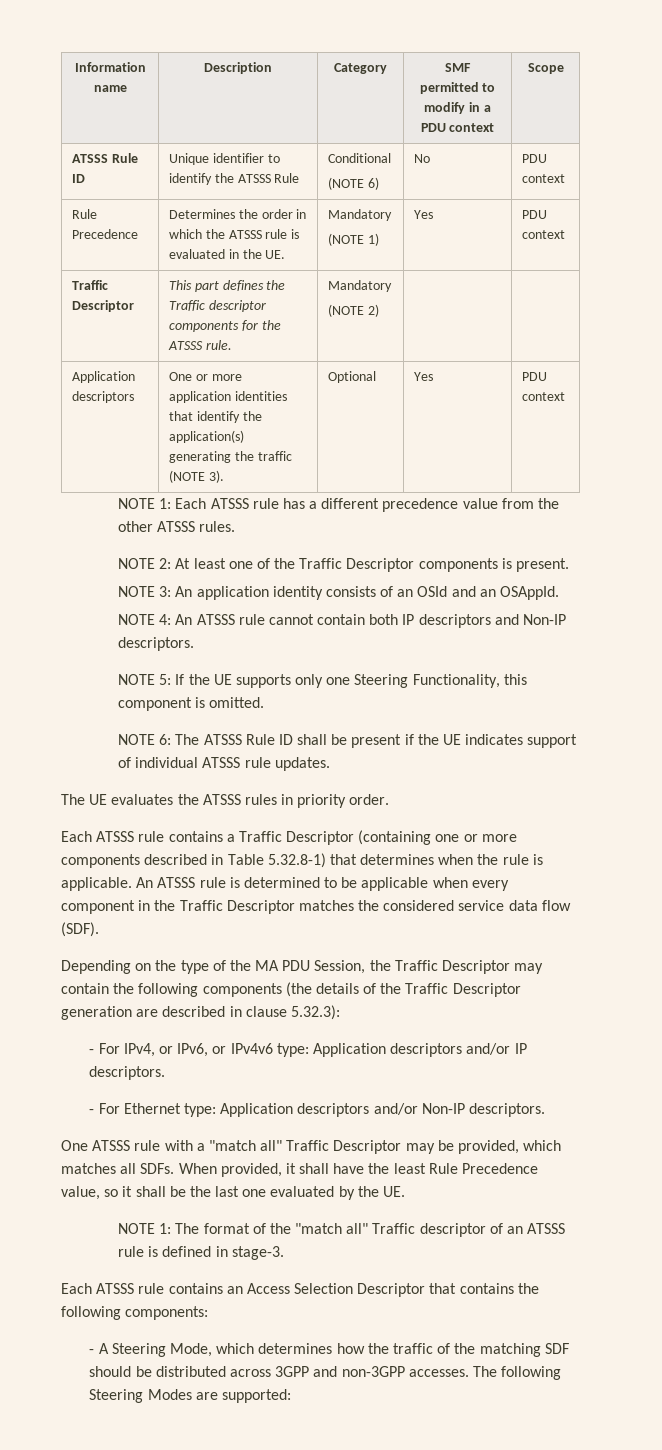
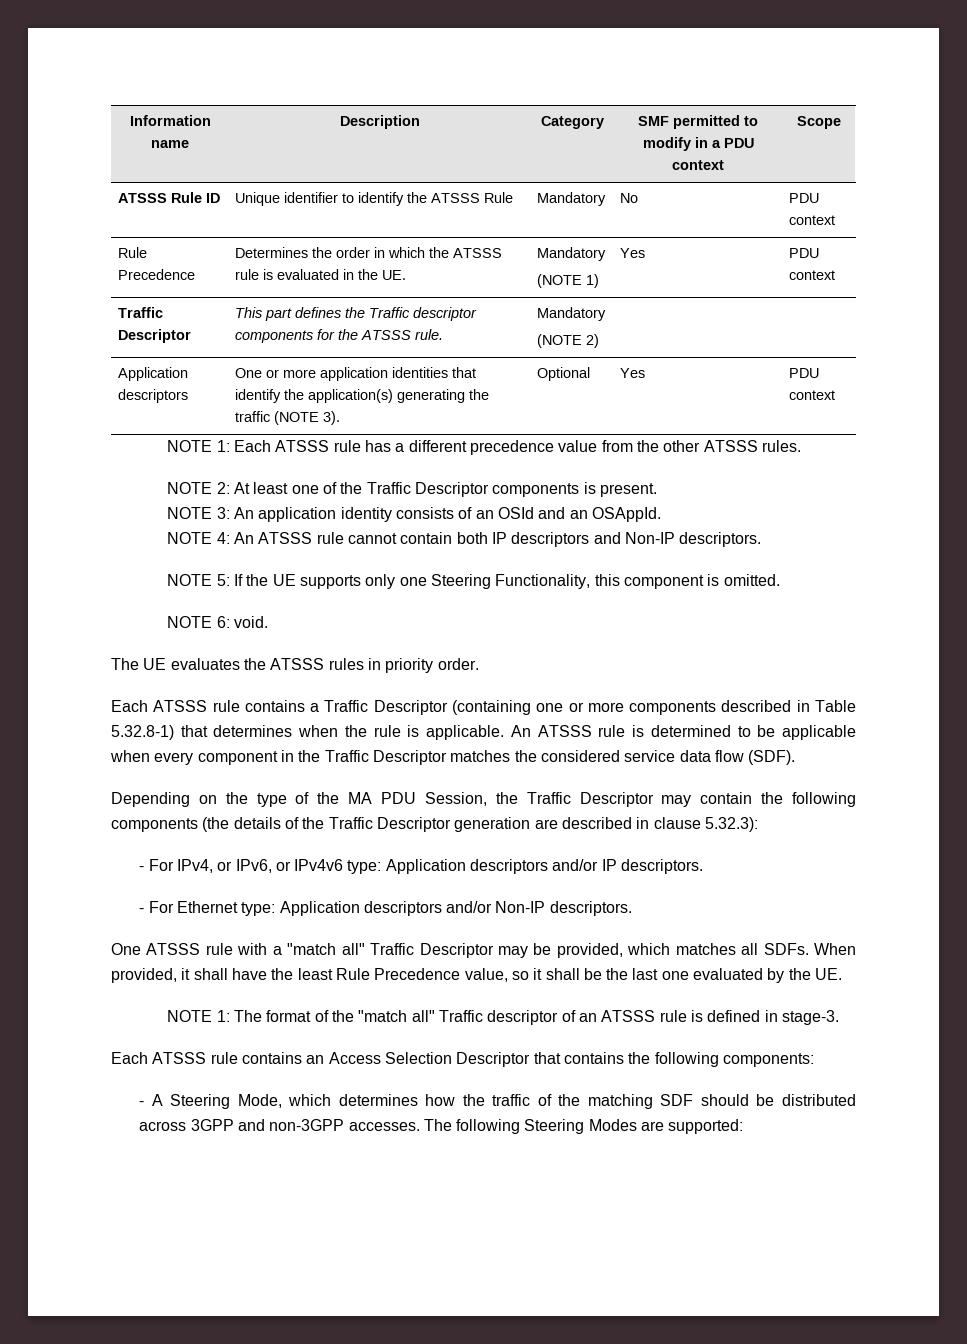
- ATSSS Rule ID | Unique identifier to identify the ATSSS Rule | Conditional
- (NOTE 6) | No | PDU context
+ ATSSS Rule ID | Unique identifier to identify the ATSSS Rule | Mandatory | No | PDU context
- NOTE 6: The ATSSS Rule ID shall be present if the UE indicates support of individual ATSSS rule updates.
+ NOTE 6: void.

